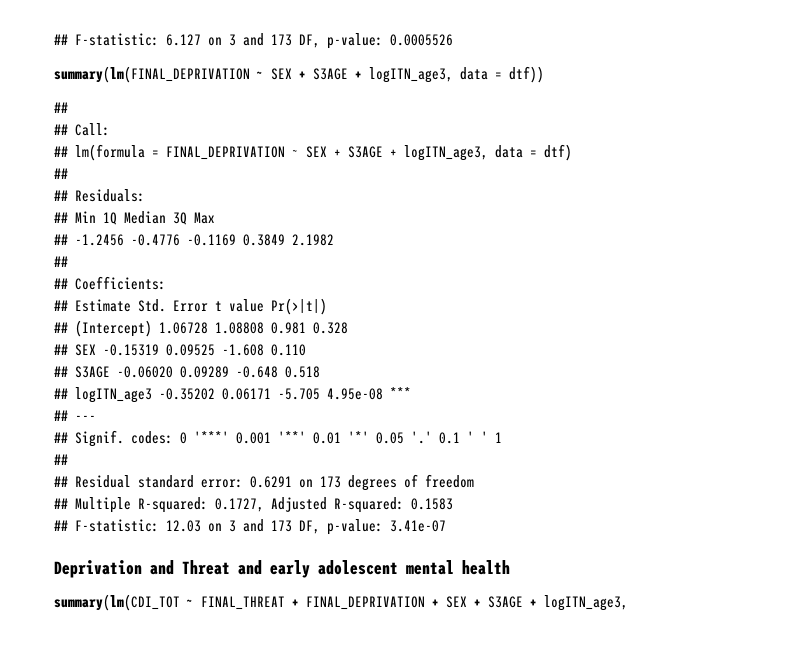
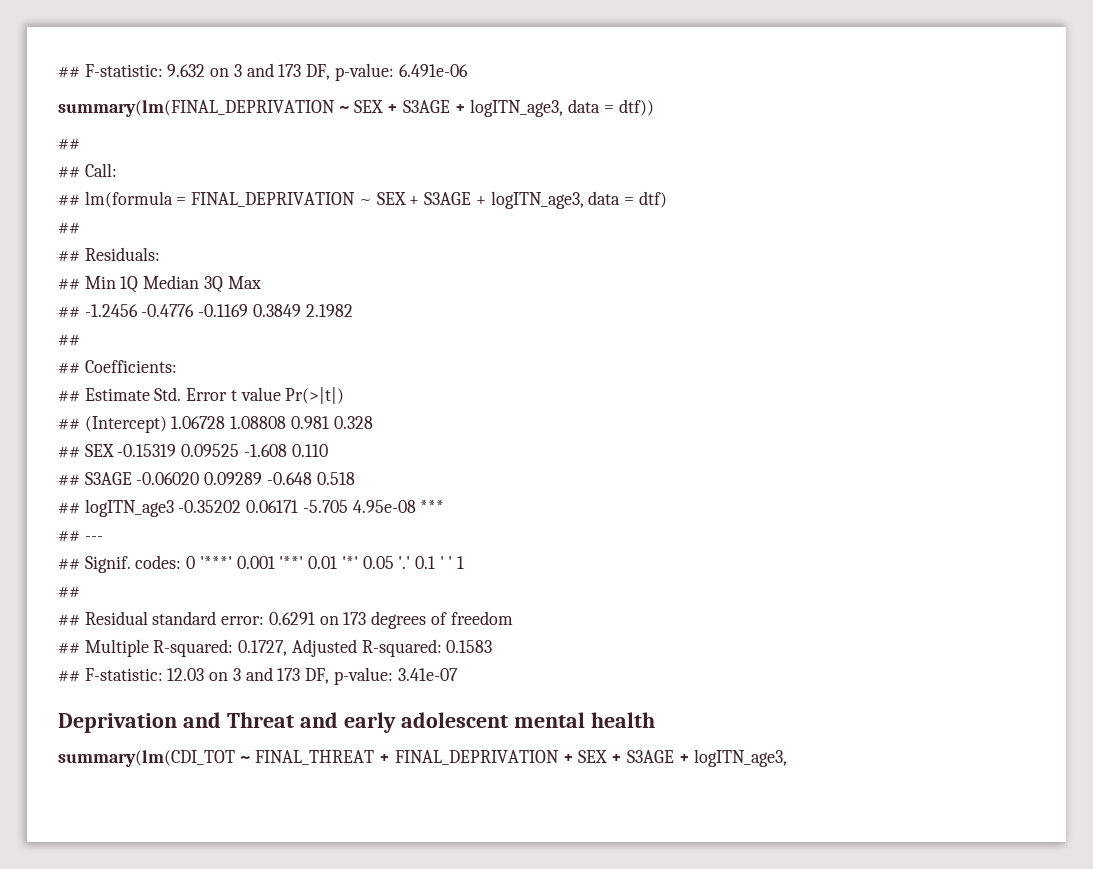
- ## F-statistic: 6.127 on 3 and 173 DF, p-value: 0.0005526
+ ## F-statistic: 9.632 on 3 and 173 DF, p-value: 6.491e-06

